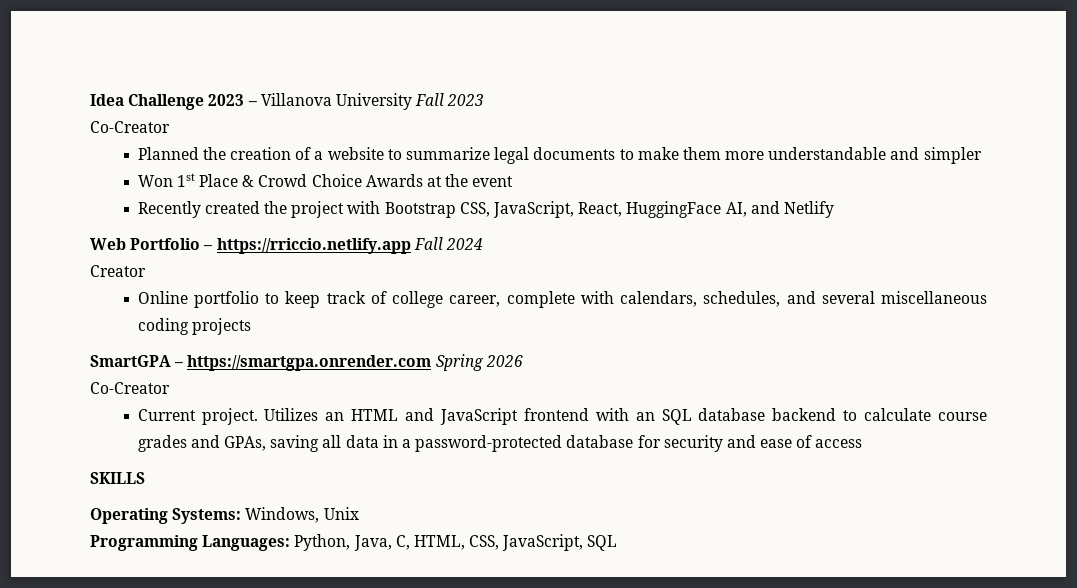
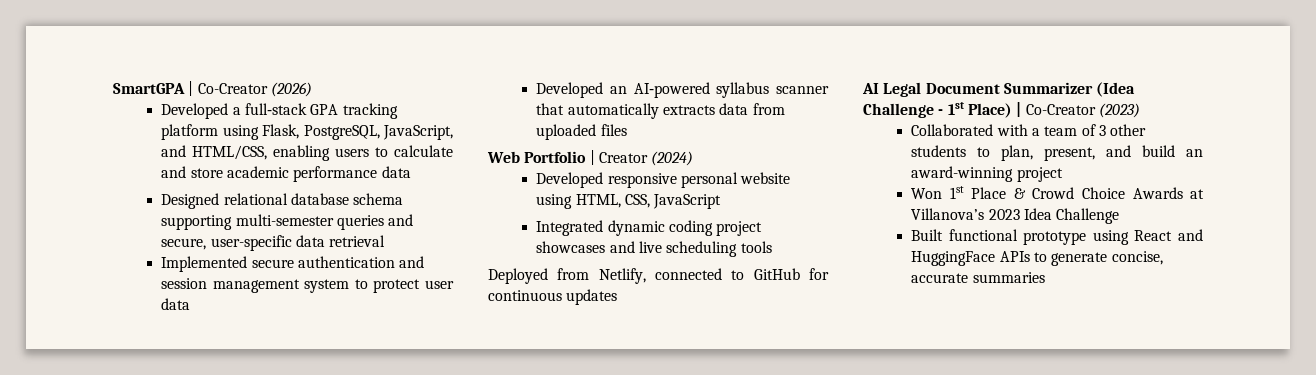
- Idea Challenge 2023 – Villanova University Fall 2023
- Co-Creator
- Planned the creation of a website to summarize legal documents to make them more understandable and simpler
+ SmartGPA | Co-Creator (2026)
+ Developed a full‑stack GPA tracking platform using Flask, PostgreSQL, JavaScript, and HTML/CSS, enabling users to calculate and store academic performance data
+ Designed relational database schema supporting multi-semester queries and secure, user-specific data retrieval
+ Implemented secure authentication and session management system to protect user data
+ Developed an AI‑powered syllabus scanner that automatically extracts data from uploaded files
+ Web Portfolio | Creator (2024)
+ Developed responsive personal website using HTML, CSS, JavaScript
+ Integrated dynamic coding project showcases and live scheduling tools
+ Deployed from Netlify, connected to GitHub for continuous updates
+ AI Legal Document Summarizer (Idea Challenge - 1st Place) | Co-Creator (2023)
+ Collaborated with a team of 3 other students to plan, present, and build an award-winning project
- Won 1st Place & Crowd Choice Awards at the event
- Recently created the project with Bootstrap CSS, JavaScript, React, HuggingFace AI, and Netlify
- Web Portfolio – https://rriccio.netlify.app Fall 2024
- Creator
- Online portfolio to keep track of college career, complete with calendars, schedules, and several miscellaneous coding projects
- SmartGPA – https://smartgpa.onrender.com Spring 2026
- Co-Creator
- Current project. Utilizes an HTML and JavaScript frontend with an SQL database backend to calculate course grades and GPAs, saving all data in a password-protected database for security and ease of access
- SKILLS
- Operating Systems: Windows, Unix
- Programming Languages: Python, Java, C, HTML, CSS, JavaScript, SQL
+ Won 1st Place & Crowd Choice Awards at Villanova’s 2023 Idea Challenge
+ Built functional prototype using React and HuggingFace APIs to generate concise, accurate summaries

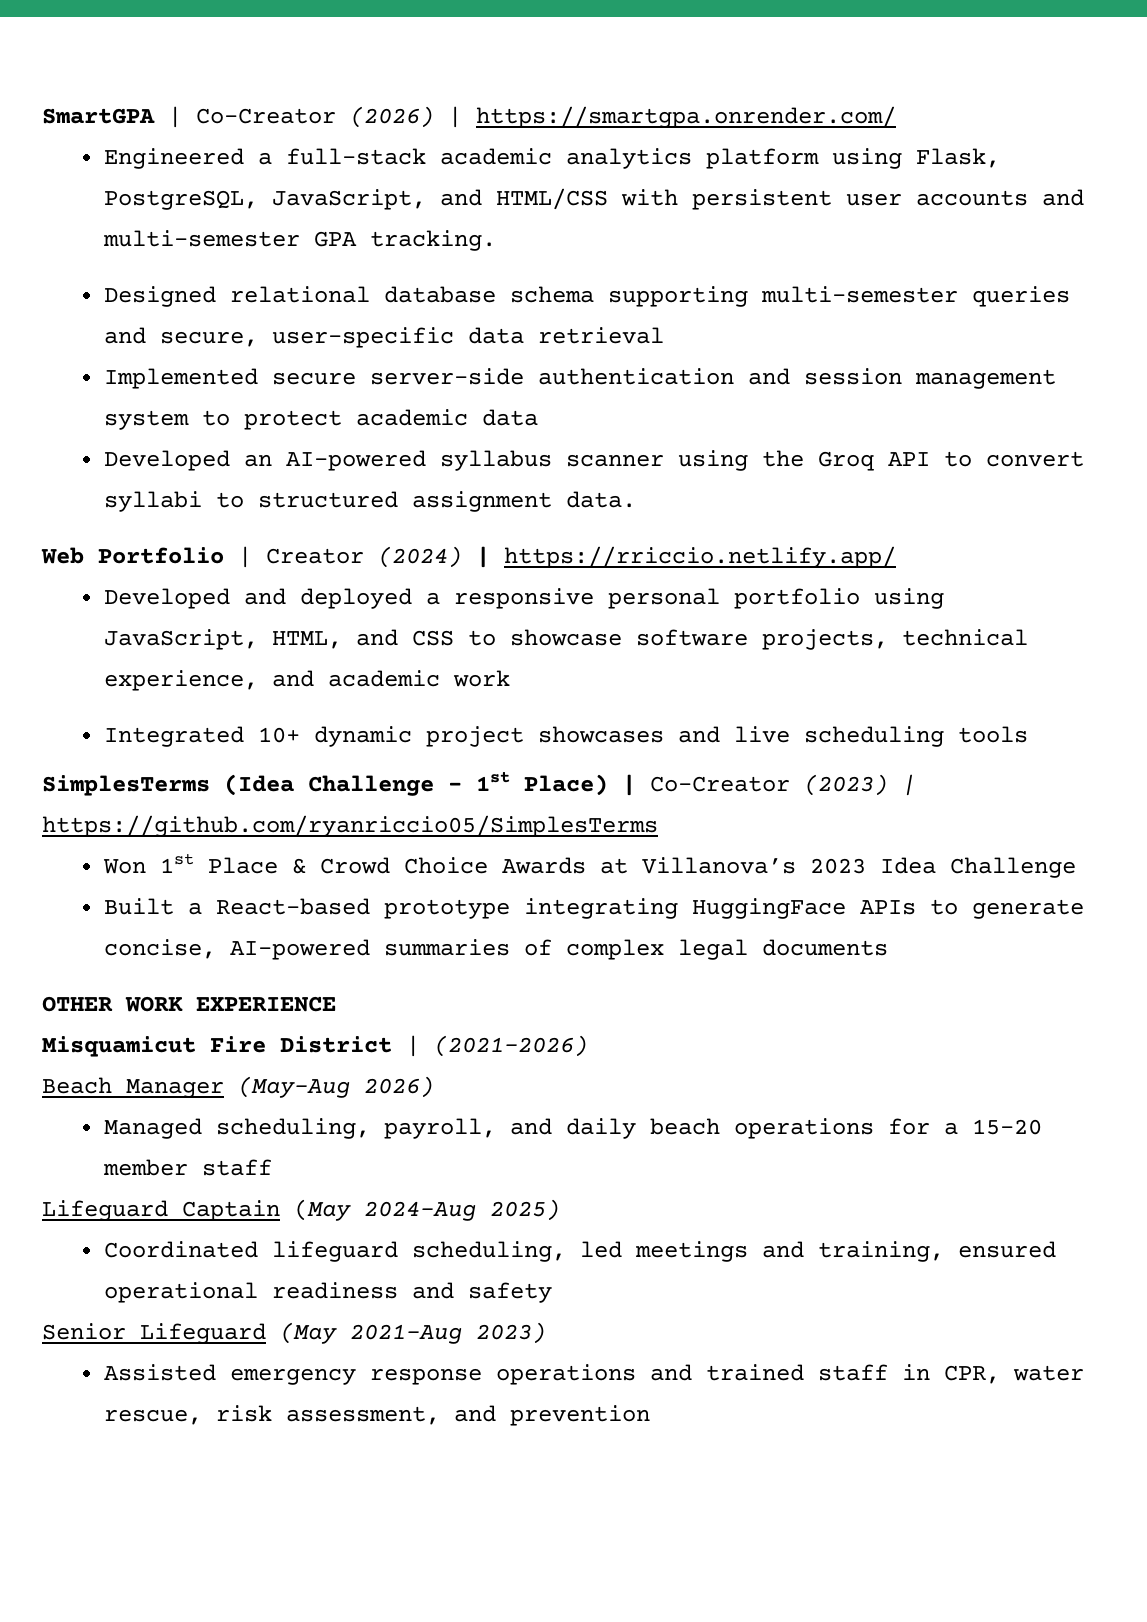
- SmartGPA | Co-Creator (2026)
- Developed a full‑stack GPA tracking platform using Flask, PostgreSQL, JavaScript, and HTML/CSS, enabling users to calculate and store academic performance data
+ SmartGPA | Co-Creator (2026) | https://smartgpa.onrender.com/
+ Engineered a full-stack academic analytics platform using Flask, PostgreSQL, JavaScript, and HTML/CSS with persistent user accounts and multi-semester GPA tracking.
- Implemented secure authentication and session management system to protect user data
+ Implemented secure server-side authentication and session management system to protect academic data
- Developed an AI‑powered syllabus scanner that automatically extracts data from uploaded files
+ Developed an AI‑powered syllabus scanner using the Groq API to convert syllabi to structured assignment data.
- Web Portfolio | Creator (2024)
- Developed responsive personal website using HTML, CSS, JavaScript
+ Web Portfolio | Creator (2024) | https://rriccio.netlify.app/
+ Developed and deployed a responsive personal portfolio using JavaScript, HTML, and CSS to showcase software projects, technical experience, and academic work
- Integrated dynamic coding project showcases and live scheduling tools
+ Integrated 10+ dynamic project showcases and live scheduling tools
- Deployed from Netlify, connected to GitHub for continuous updates
- AI Legal Document Summarizer (Idea Challenge - 1st Place) | Co-Creator (2023)
- Collaborated with a team of 3 other students to plan, present, and build an award-winning project
+ SimplesTerms (Idea Challenge - 1st Place) | Co-Creator (2023) | https://github.com/ryanriccio05/SimplesTerms
- Built functional prototype using React and HuggingFace APIs to generate concise, accurate summaries
+ Built a React-based prototype integrating HuggingFace APIs to generate concise, AI-powered summaries of complex legal documents
+ OTHER WORK EXPERIENCE
+ Misquamicut Fire District | (2021-2026)
+ Beach Manager (May-Aug 2026)
+ Managed scheduling, payroll, and daily beach operations for a 15-20 member staff
+ Lifeguard Captain (May 2024-Aug 2025)
+ Coordinated lifeguard scheduling, led meetings and training, ensured operational readiness and safety
+ Senior Lifeguard (May 2021-Aug 2023)
+ Assisted emergency response operations and trained staff in CPR, water rescue, risk assessment, and prevention

